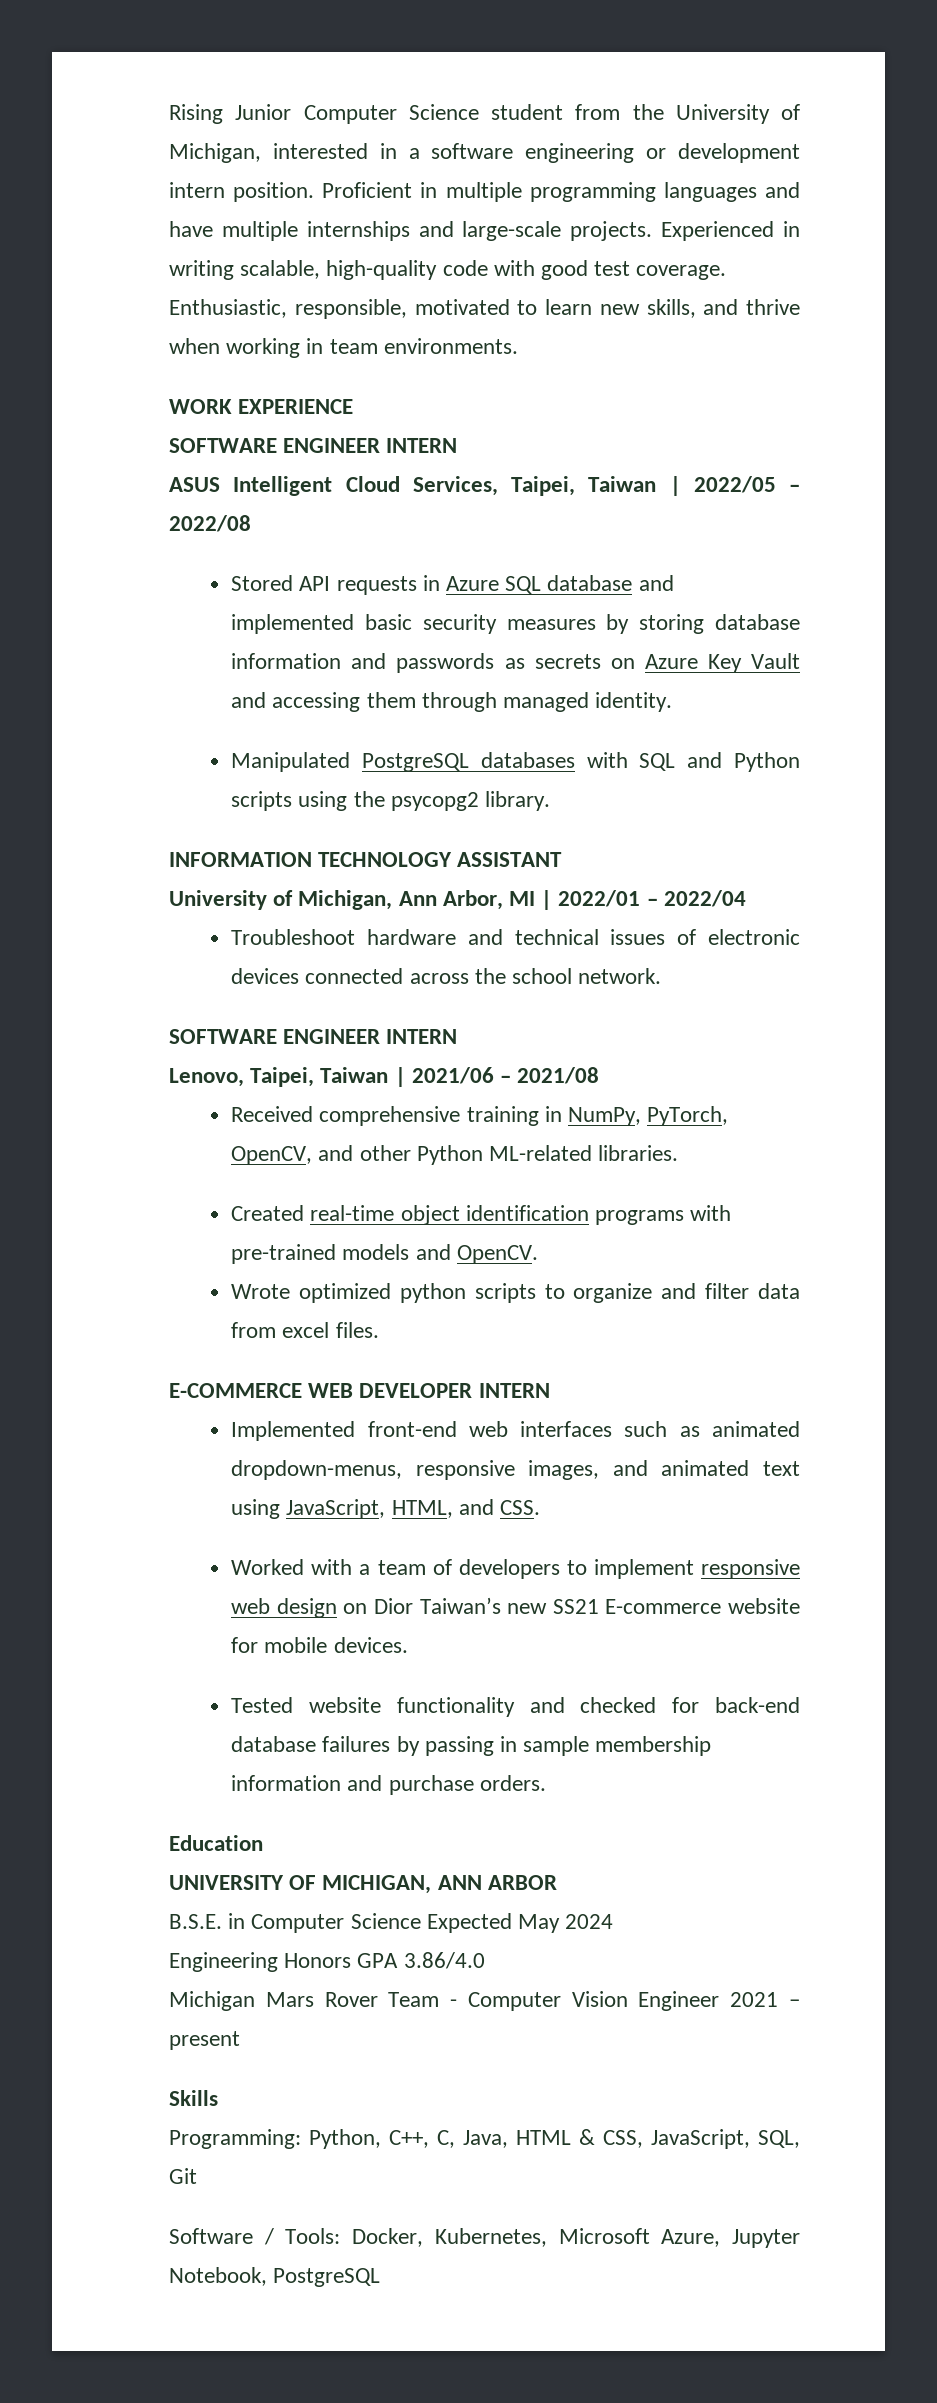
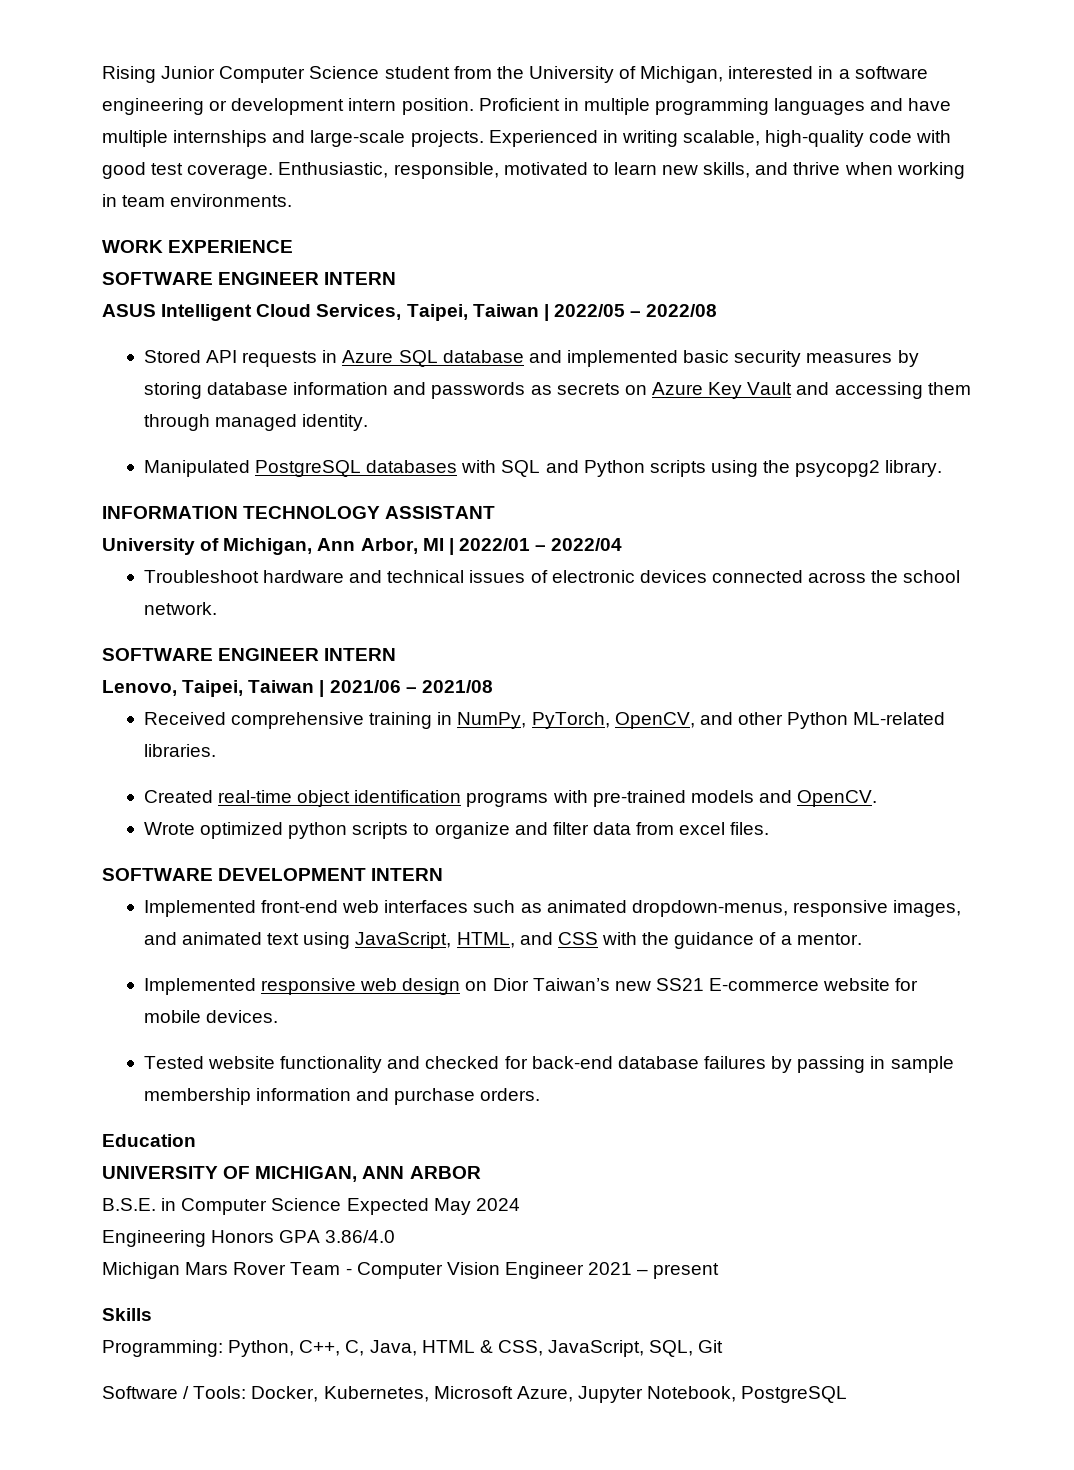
- E-COMMERCE WEB DEVELOPER INTERN
+ SOFTWARE DEVELOPMENT INTERN
- Implemented front-end web interfaces such as animated dropdown-menus, responsive images, and animated text using JavaScript, HTML, and CSS.
- Worked with a team of developers to implement responsive web design on Dior Taiwan’s new SS21 E-commerce website for mobile devices.
+ Implemented front-end web interfaces such as animated dropdown-menus, responsive images, and animated text using JavaScript, HTML, and CSS with the guidance of a mentor.
+ Implemented responsive web design on Dior Taiwan’s new SS21 E-commerce website for mobile devices.

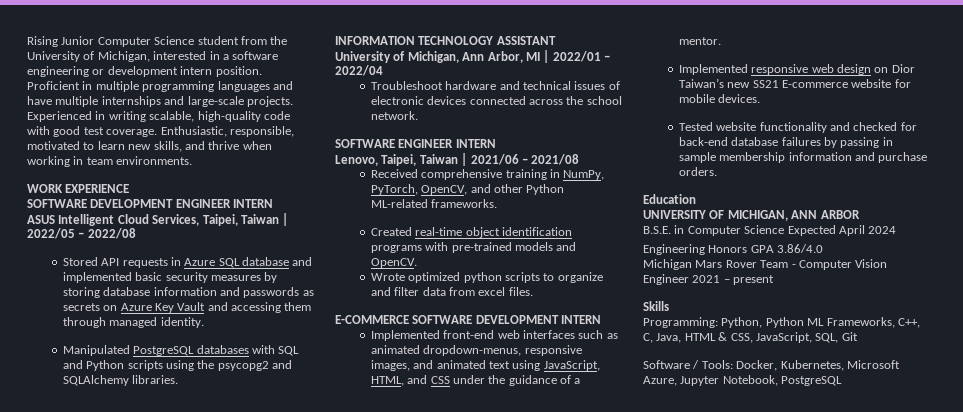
  WORK EXPERIENCE
- SOFTWARE ENGINEER INTERN
+ SOFTWARE DEVELOPMENT ENGINEER INTERN
- Manipulated PostgreSQL databases with SQL and Python scripts using the psycopg2 library.
+ Manipulated PostgreSQL databases with SQL and Python scripts using the psycopg2 and SQLAlchemy libraries.
- Received comprehensive training in NumPy, PyTorch, OpenCV, and other Python ML-related libraries.
+ Received comprehensive training in NumPy, PyTorch, OpenCV, and other Python ML-related frameworks.
- SOFTWARE DEVELOPMENT INTERN
+ E-COMMERCE SOFTWARE DEVELOPMENT INTERN
- Implemented front-end web interfaces such as animated dropdown-menus, responsive images, and animated text using JavaScript, HTML, and CSS with the guidance of a mentor.
+ Implemented front-end web interfaces such as animated dropdown-menus, responsive images, and animated text using JavaScript, HTML, and CSS under the guidance of a mentor.
- B.S.E. in Computer Science Expected May 2024
+ B.S.E. in Computer Science Expected April 2024
- Programming: Python, C++, C, Java, HTML & CSS, JavaScript, SQL, Git
+ Programming: Python, Python ML Frameworks, C++, C, Java, HTML & CSS, JavaScript, SQL, Git

